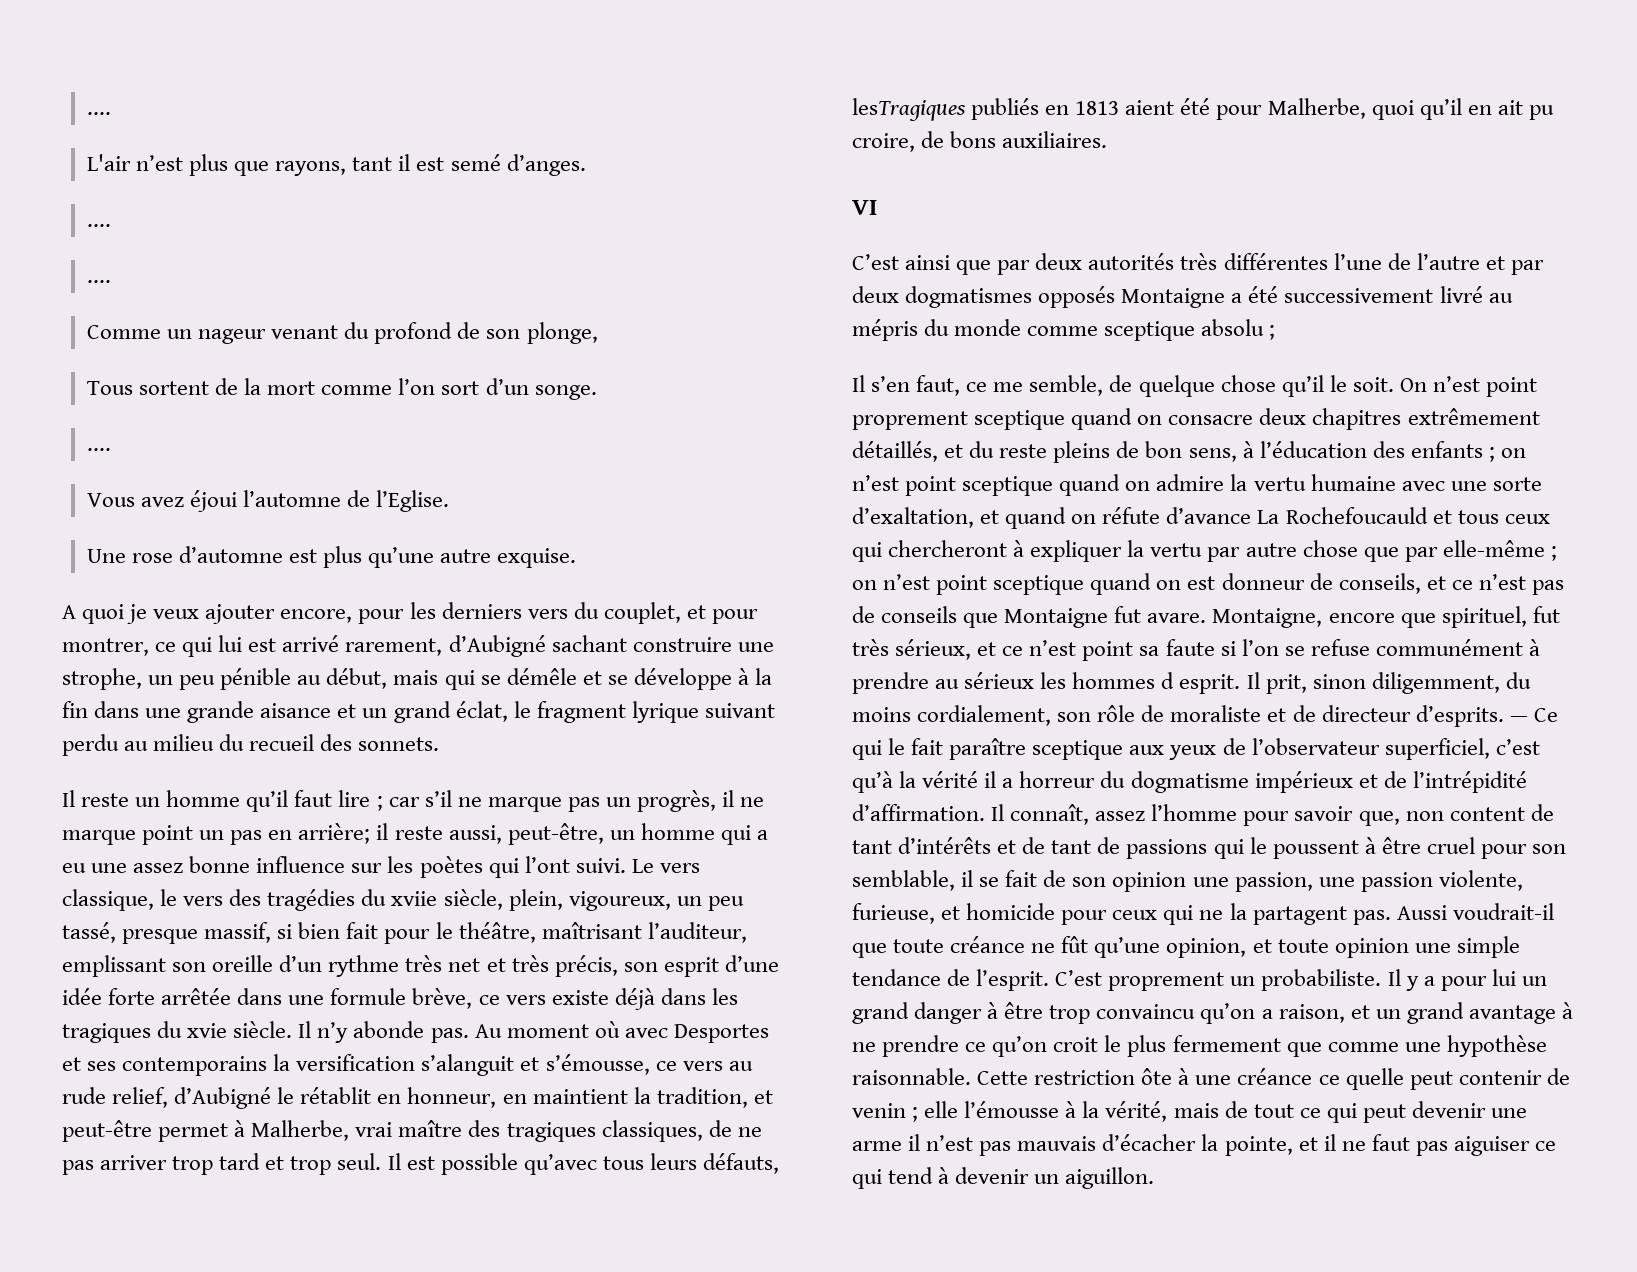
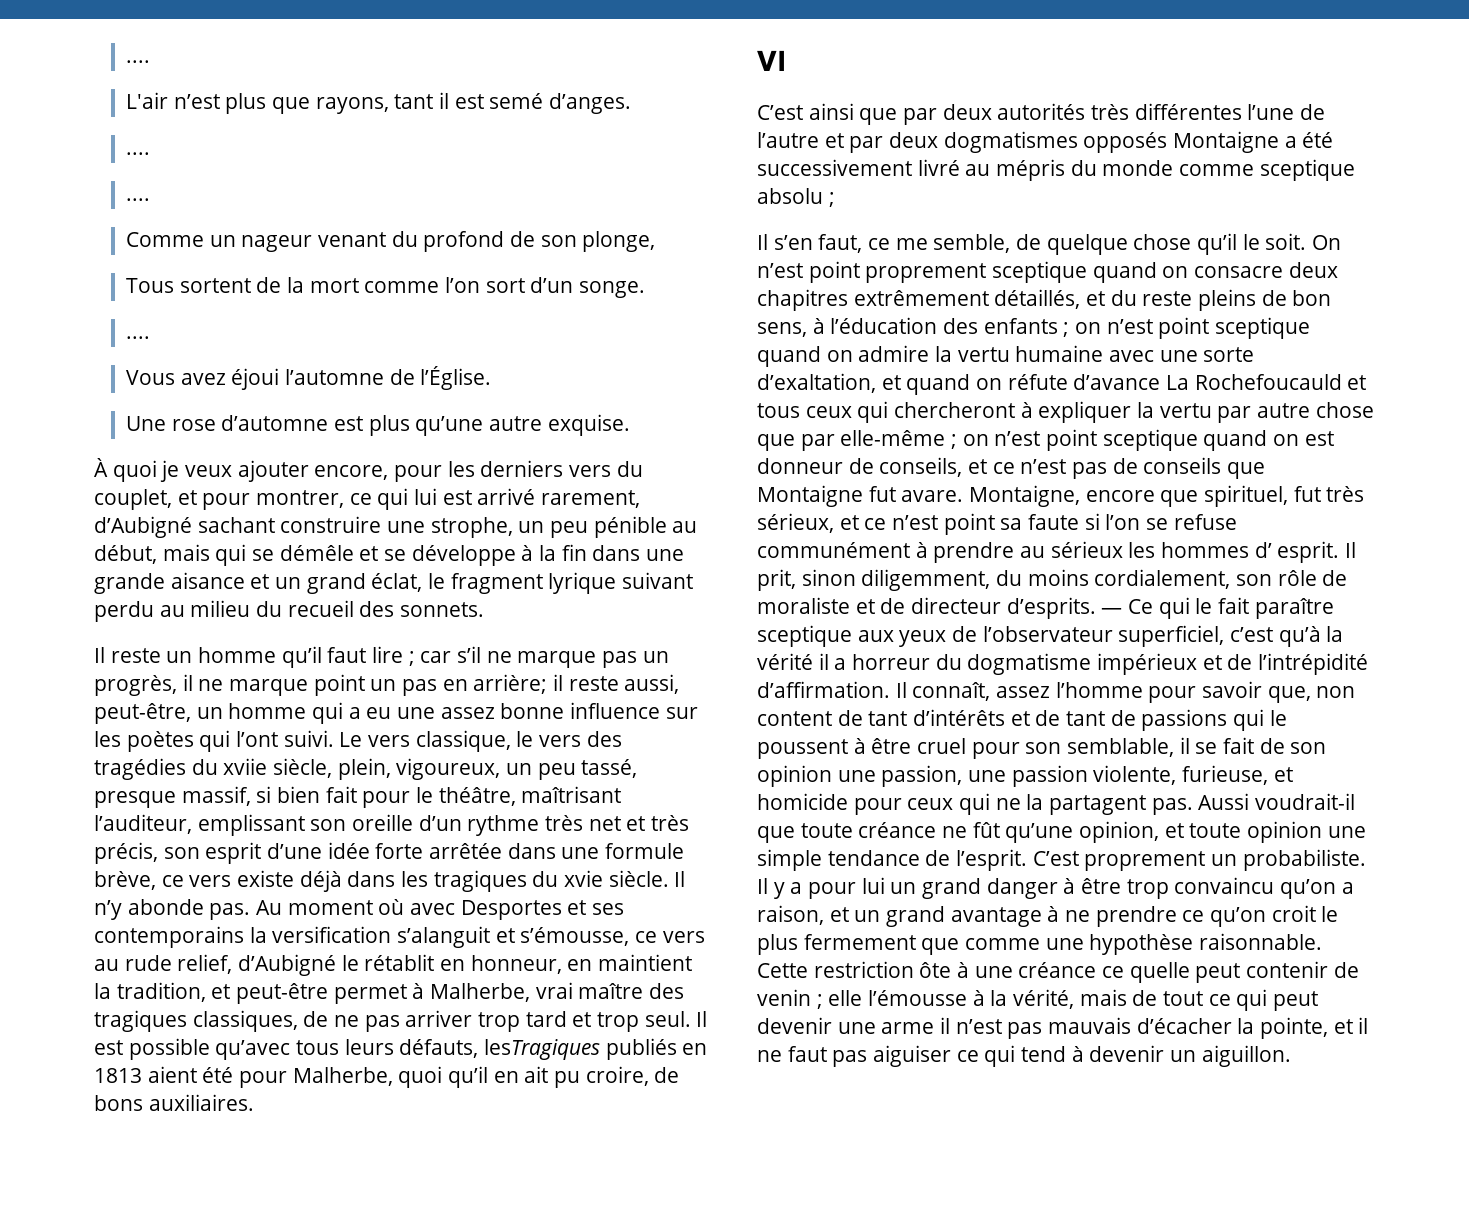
- Vous avez éjoui l’automne de l’Eglise.
+ Vous avez éjoui l’automne de l’Église.
- A quoi je veux ajouter encore, pour les derniers vers du couplet, et pour montrer, ce qui lui est arrivé rarement, d’Aubigné sachant construire une strophe, un peu pénible au début, mais qui se démêle et se développe à la fin dans une grande aisance et un grand éclat, le fragment lyrique suivant perdu au milieu du recueil des sonnets.
+ À quoi je veux ajouter encore, pour les derniers vers du couplet, et pour montrer, ce qui lui est arrivé rarement, d’Aubigné sachant construire une strophe, un peu pénible au début, mais qui se démêle et se développe à la fin dans une grande aisance et un grand éclat, le fragment lyrique suivant perdu au milieu du recueil des sonnets.
- Montaigne, encore que spirituel, fut très sérieux, et ce n’est point sa faute si l’on se refuse communément à prendre au sérieux les hommes d esprit.
+ Montaigne, encore que spirituel, fut très sérieux, et ce n’est point sa faute si l’on se refuse communément à prendre au sérieux les hommes d’ esprit.

